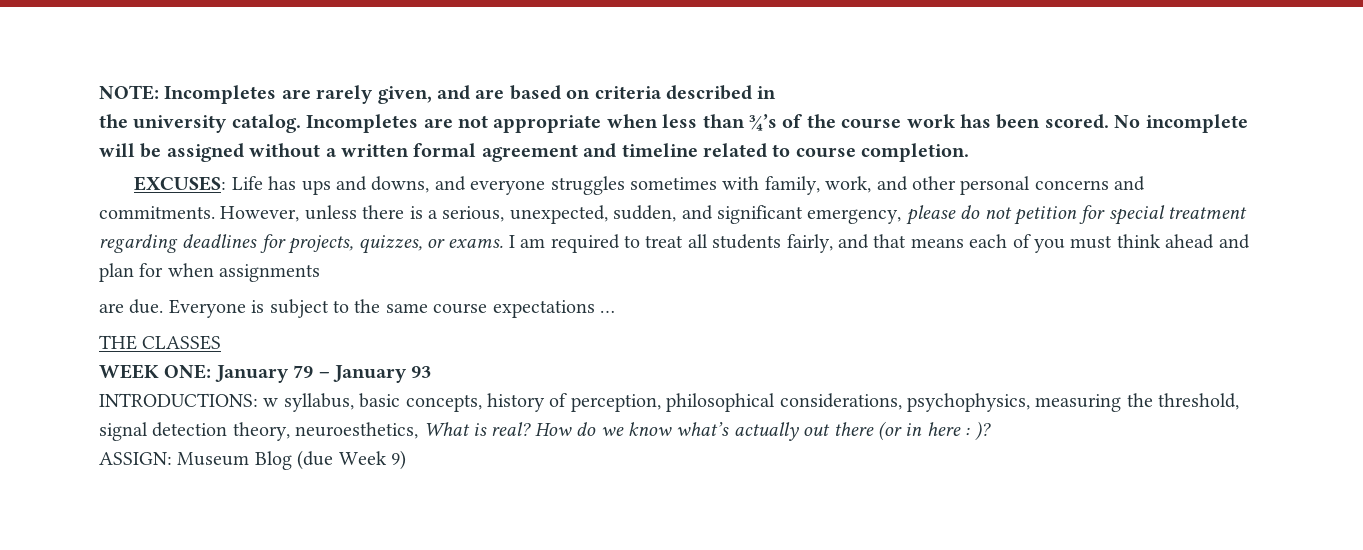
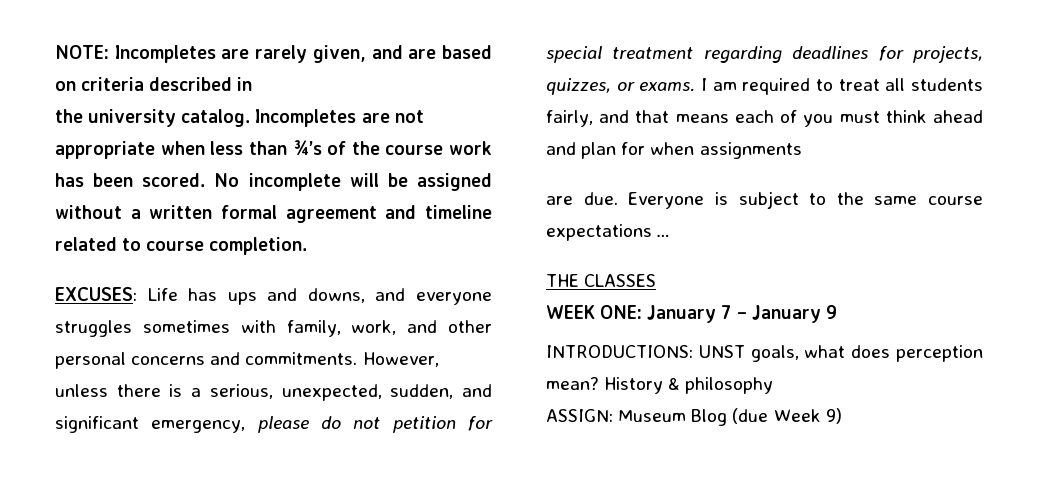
- WEEK ONE: January 79 – January 93
+ WEEK ONE: January 7 – January 9
- INTRODUCTIONS: w syllabus, basic concepts, history of perception, philosophical considerations, psychophysics, measuring the threshold, signal detection theory, neuroesthetics, What is real? How do we know what’s actually out there (or in here : )?
+ INTRODUCTIONS: UNST goals, what does perception mean? History & philosophy

